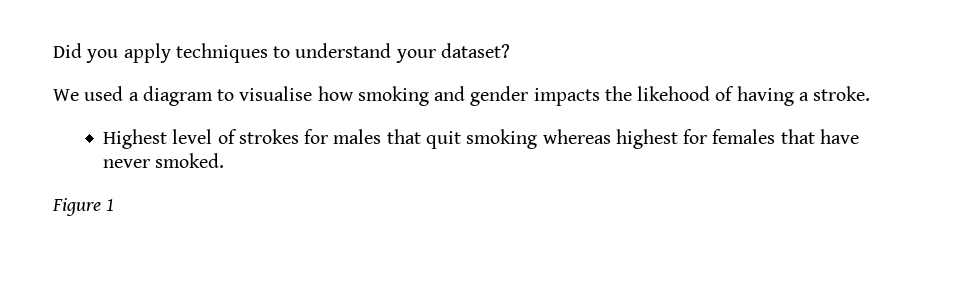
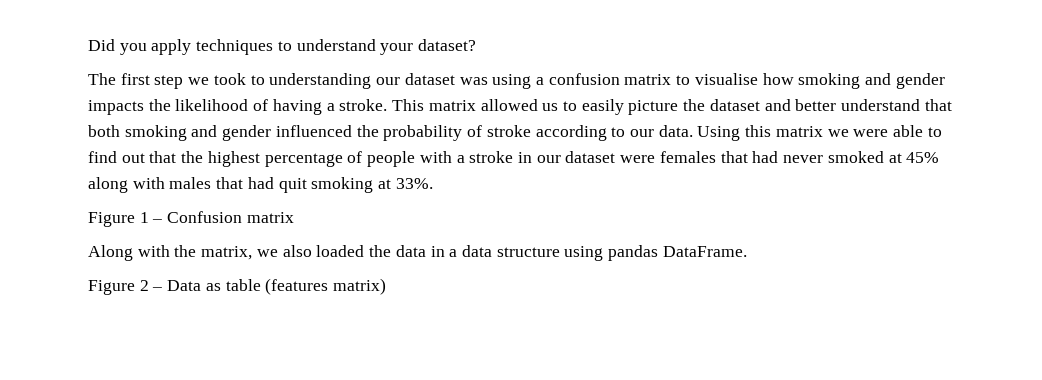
- We used a diagram to visualise how smoking and gender impacts the likehood of having a stroke.
- Highest level of strokes for males that quit smoking whereas highest for females that have never smoked.
- Figure 1
+ The first step we took to understanding our dataset was using a confusion matrix to visualise how smoking and gender impacts the likelihood of having a stroke. This matrix allowed us to easily picture the dataset and better understand that both smoking and gender influenced the probability of stroke according to our data. Using this matrix we were able to find out that the highest percentage of people with a stroke in our dataset were females that had never smoked at 45% along with males that had quit smoking at 33%.
+ Figure 1 – Confusion matrix
+ Along with the matrix, we also loaded the data in a data structure using pandas DataFrame.
+ Figure 2 – Data as table (features matrix)

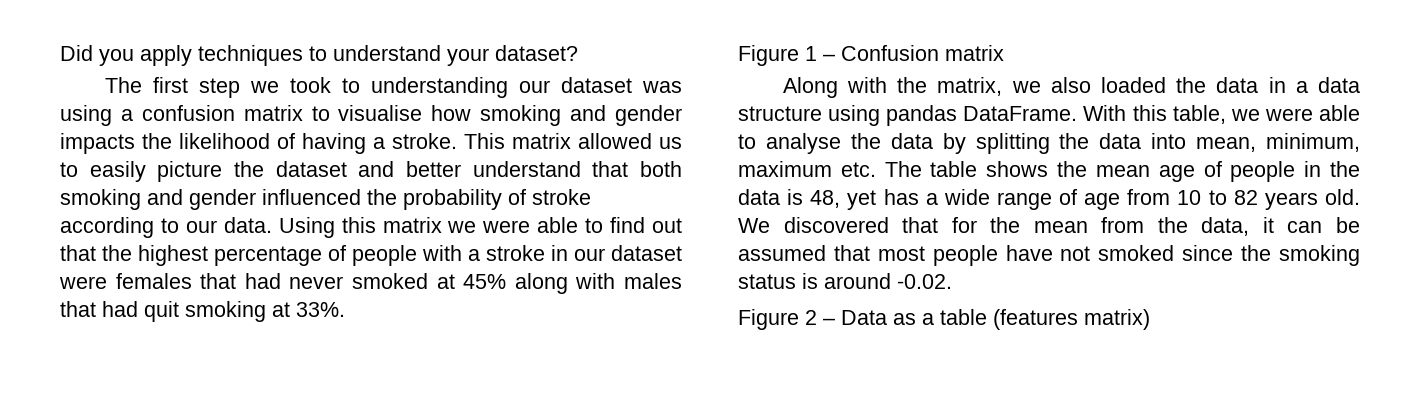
+ With this table, we were able to analyse the data by splitting the data into mean, minimum, maximum etc. The table shows the mean age of people in the data is 48, yet has a wide range of age from 10 to 82 years old. We discovered that for the mean from the data, it can be assumed that most people have not smoked since the smoking status is around -0.02.
- Figure 2 – Data as table (features matrix)
+ Figure 2 – Data as a table (features matrix)

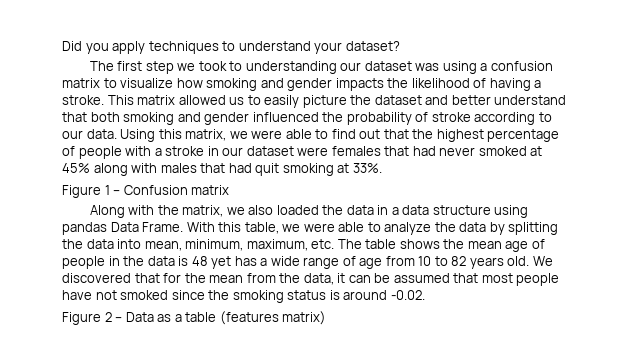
- The first step we took to understanding our dataset was using a confusion matrix to visualise how smoking and gender impacts the likelihood of having a stroke.
+ The first step we took to understanding our dataset was using a confusion matrix to visualize how smoking and gender impacts the likelihood of having a stroke.
- Using this matrix we were able to find out that the highest percentage of people with a stroke in our dataset were females that had never smoked at 45% along with males that had quit smoking at 33%.
+ Using this matrix, we were able to find out that the highest percentage of people with a stroke in our dataset were females that had never smoked at 45% along with males that had quit smoking at 33%.
- Along with the matrix, we also loaded the data in a data structure using pandas DataFrame.
+ Along with the matrix, we also loaded the data in a data structure using pandas Data Frame.
- With this table, we were able to analyse the data by splitting the data into mean, minimum, maximum etc. The table shows the mean age of people in the data is 48, yet has a wide range of age from 10 to 82 years old.
+ With this table, we were able to analyze the data by splitting the data into mean, minimum, maximum, etc. The table shows the mean age of people in the data is 48 yet has a wide range of age from 10 to 82 years old.

